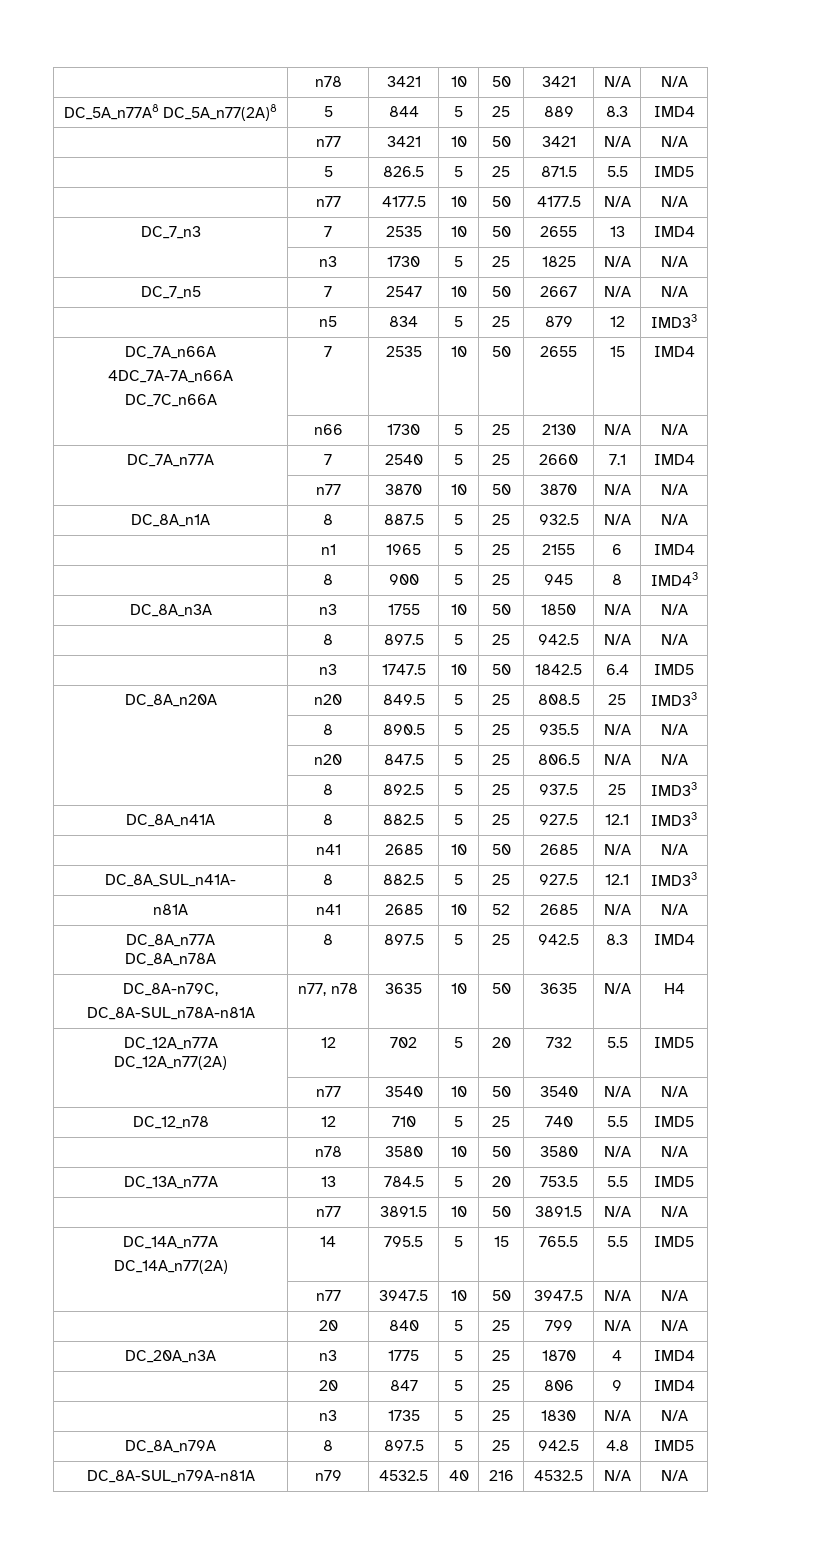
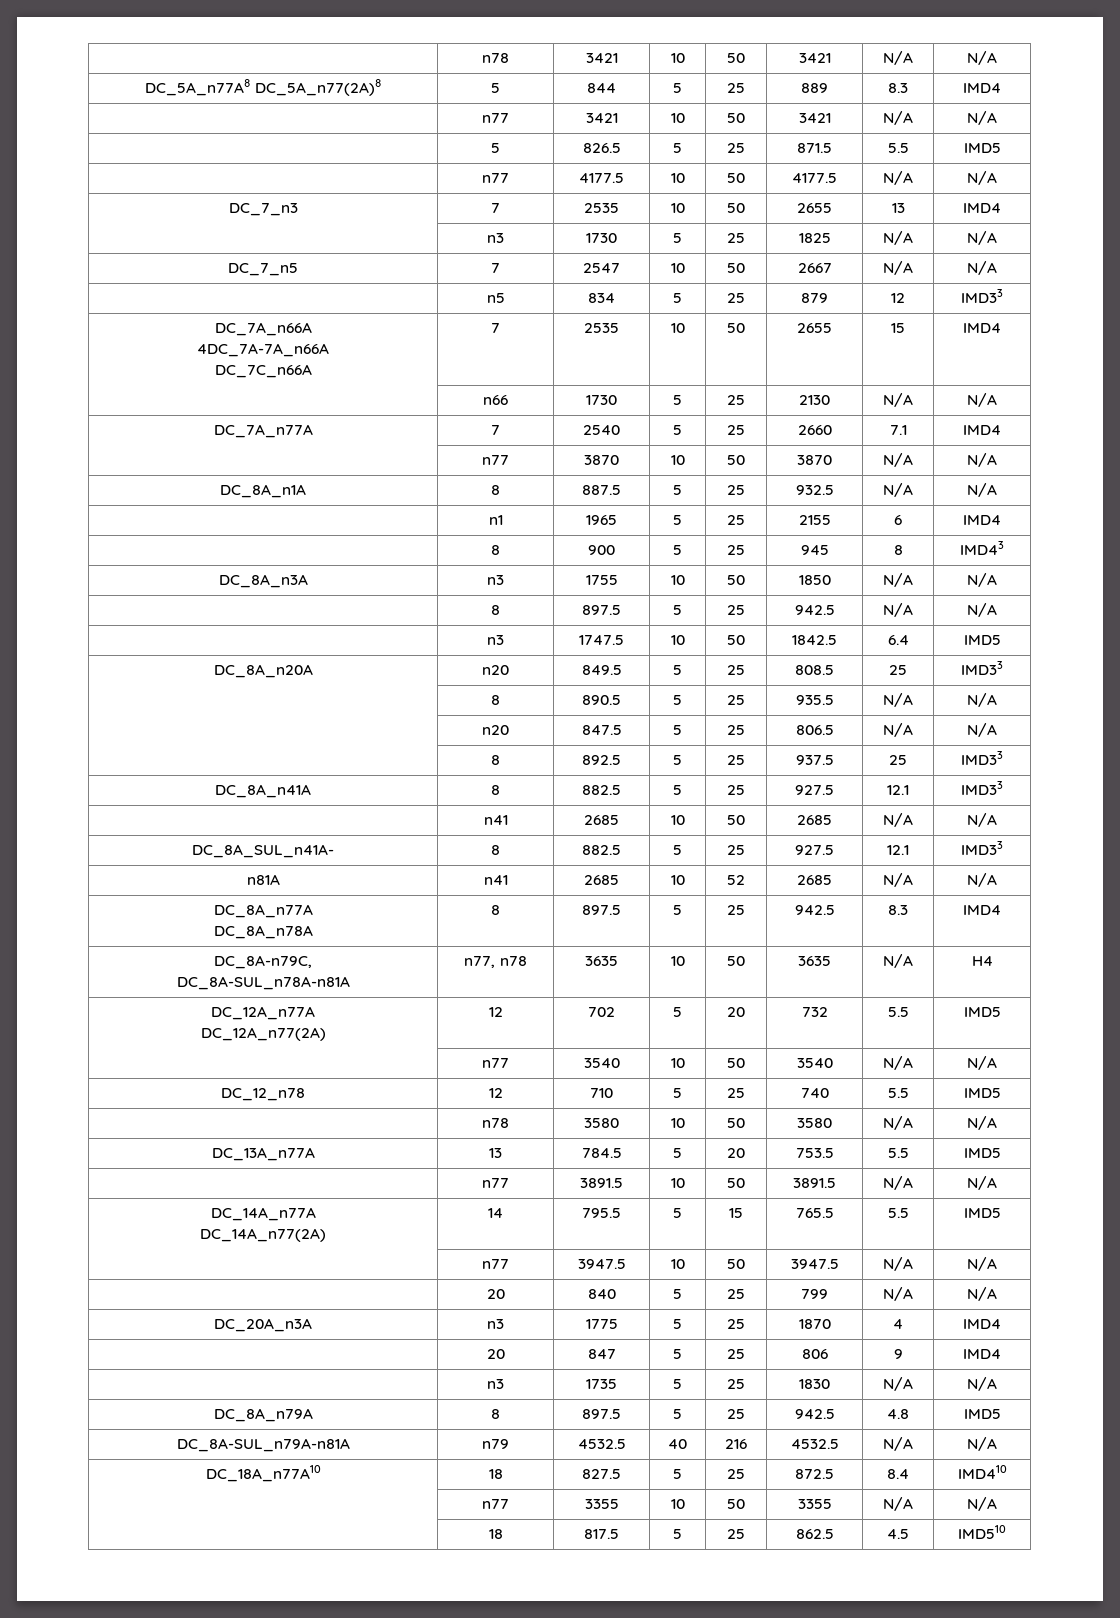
+ DC_18A_n77A10 | 18 | 827.5 | 5 | 25 | 872.5 | 8.4 | IMD410
+ | n77 | 3355 | 10 | 50 | 3355 | N/A | N/A
+ | 18 | 817.5 | 5 | 25 | 862.5 | 4.5 | IMD510

